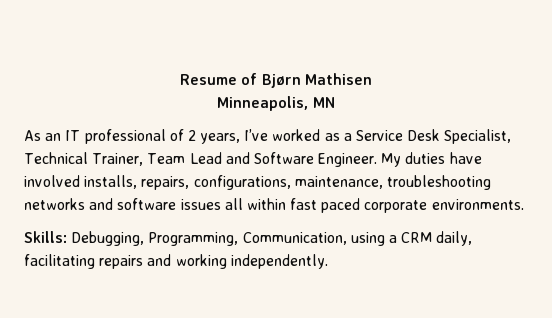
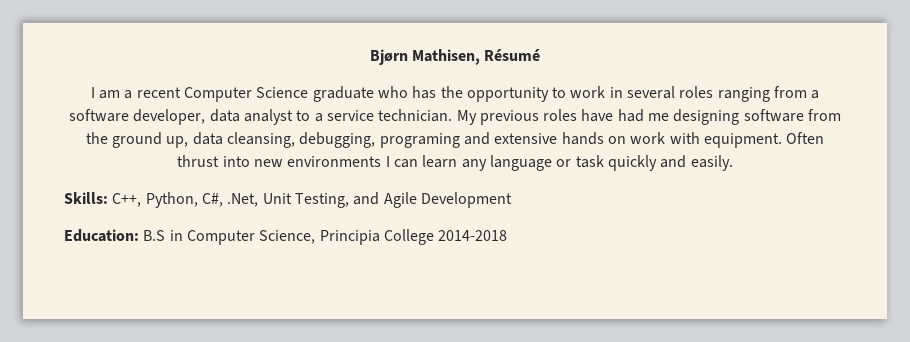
- Resume of Bjørn Mathisen
- Minneapolis, MN
- As an IT professional of 2 years, I’ve worked as a Service Desk Specialist, Technical Trainer, Team Lead and Software Engineer. My duties have involved installs, repairs, configurations, maintenance, troubleshooting networks and software issues all within fast paced corporate environments.
- Skills: Debugging, Programming, Communication, using a CRM daily, facilitating repairs and working independently.
+ Bjørn Mathisen, Résumé
+ I am a recent Computer Science graduate who has the opportunity to work in several roles ranging from a software developer, data analyst to a service technician. My previous roles have had me designing software from the ground up, data cleansing, debugging, programing and extensive hands on work with equipment. Often thrust into new environments I can learn any language or task quickly and easily.
+ Skills: C++, Python, C#, .Net, Unit Testing, and Agile Development
+ Education: B.S in Computer Science, Principia College 2014-2018

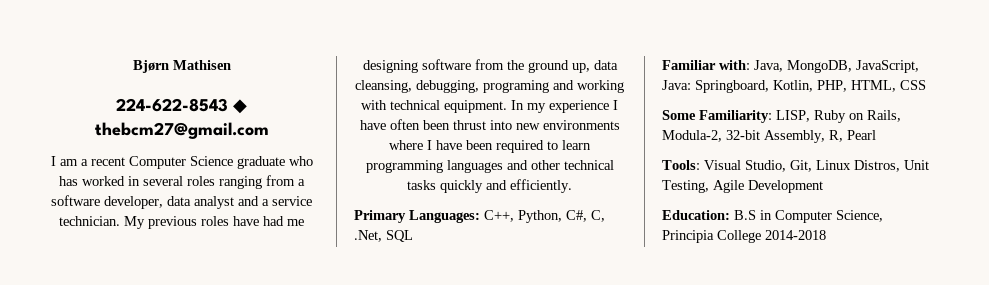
- Bjørn Mathisen, Résumé
+ Bjørn Mathisen
+ 224-622-8543 ◆ thebcm27@gmail.com
- I am a recent Computer Science graduate who has the opportunity to work in several roles ranging from a software developer, data analyst to a service technician.
+ I am a recent Computer Science graduate who has worked in several roles ranging from a software developer, data analyst and a service technician.
- My previous roles have had me designing software from the ground up, data cleansing, debugging, programing and extensive hands on work with equipment. Often thrust into new environments I can learn any language or task quickly and easily.
- Skills: C++, Python, C#, .Net, Unit Testing, and Agile Development
+ My previous roles have had me designing software from the ground up, data cleansing, debugging, programing and working with technical equipment. In my experience I have often been thrust into new environments where I have been required to learn programming languages and other technical tasks quickly and efficiently.
+ Primary Languages: C++, Python, C#, C, .Net, SQL
+ Familiar with: Java, MongoDB, JavaScript, Java: Springboard, Kotlin, PHP, HTML, CSS
+ Some Familiarity: LISP, Ruby on Rails, Modula-2, 32-bit Assembly, R, Pearl
+ Tools: Visual Studio, Git, Linux Distros, Unit Testing, Agile Development

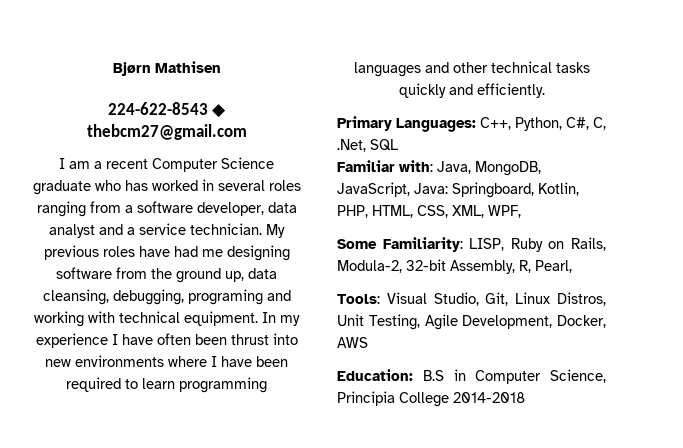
- Familiar with: Java, MongoDB, JavaScript, Java: Springboard, Kotlin, PHP, HTML, CSS
+ Familiar with: Java, MongoDB, JavaScript, Java: Springboard, Kotlin, PHP, HTML, CSS, XML, WPF,
- Some Familiarity: LISP, Ruby on Rails, Modula-2, 32-bit Assembly, R, Pearl
+ Some Familiarity: LISP, Ruby on Rails, Modula-2, 32-bit Assembly, R, Pearl,
- Tools: Visual Studio, Git, Linux Distros, Unit Testing, Agile Development
+ Tools: Visual Studio, Git, Linux Distros, Unit Testing, Agile Development, Docker, AWS

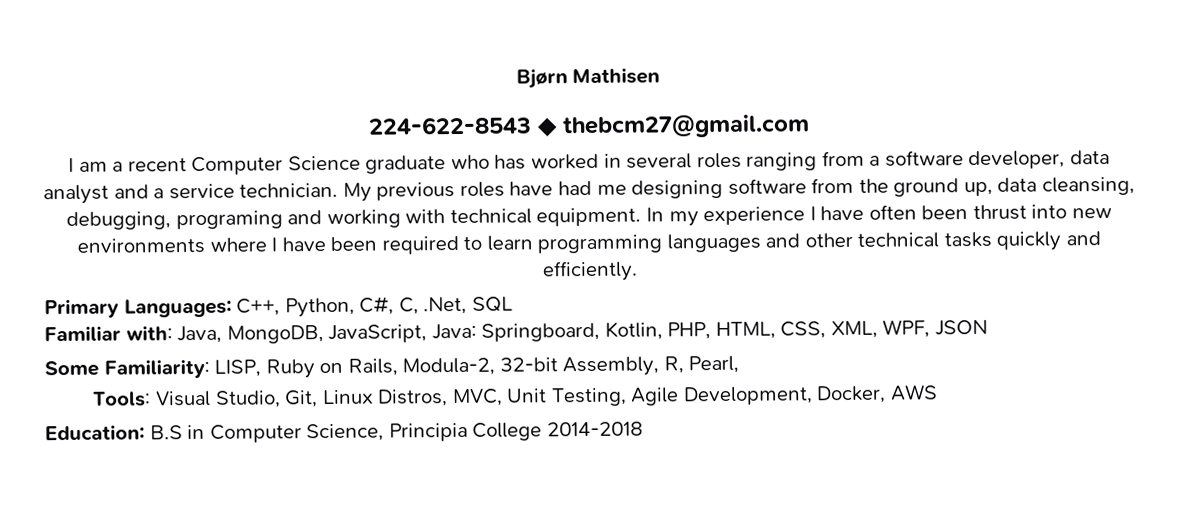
- Familiar with: Java, MongoDB, JavaScript, Java: Springboard, Kotlin, PHP, HTML, CSS, XML, WPF,
+ Familiar with: Java, MongoDB, JavaScript, Java: Springboard, Kotlin, PHP, HTML, CSS, XML, WPF, JSON
- Tools: Visual Studio, Git, Linux Distros, Unit Testing, Agile Development, Docker, AWS
+ Tools: Visual Studio, Git, Linux Distros, MVC, Unit Testing, Agile Development, Docker, AWS

